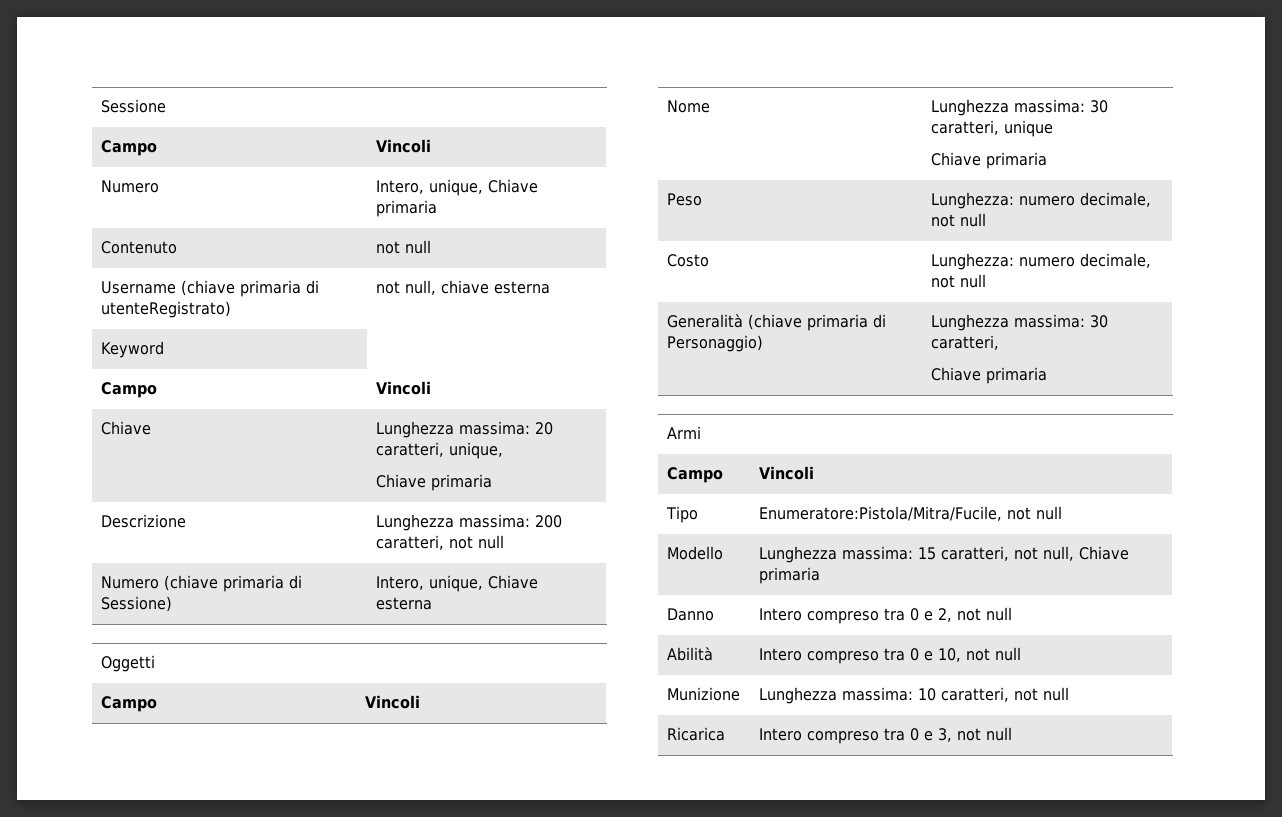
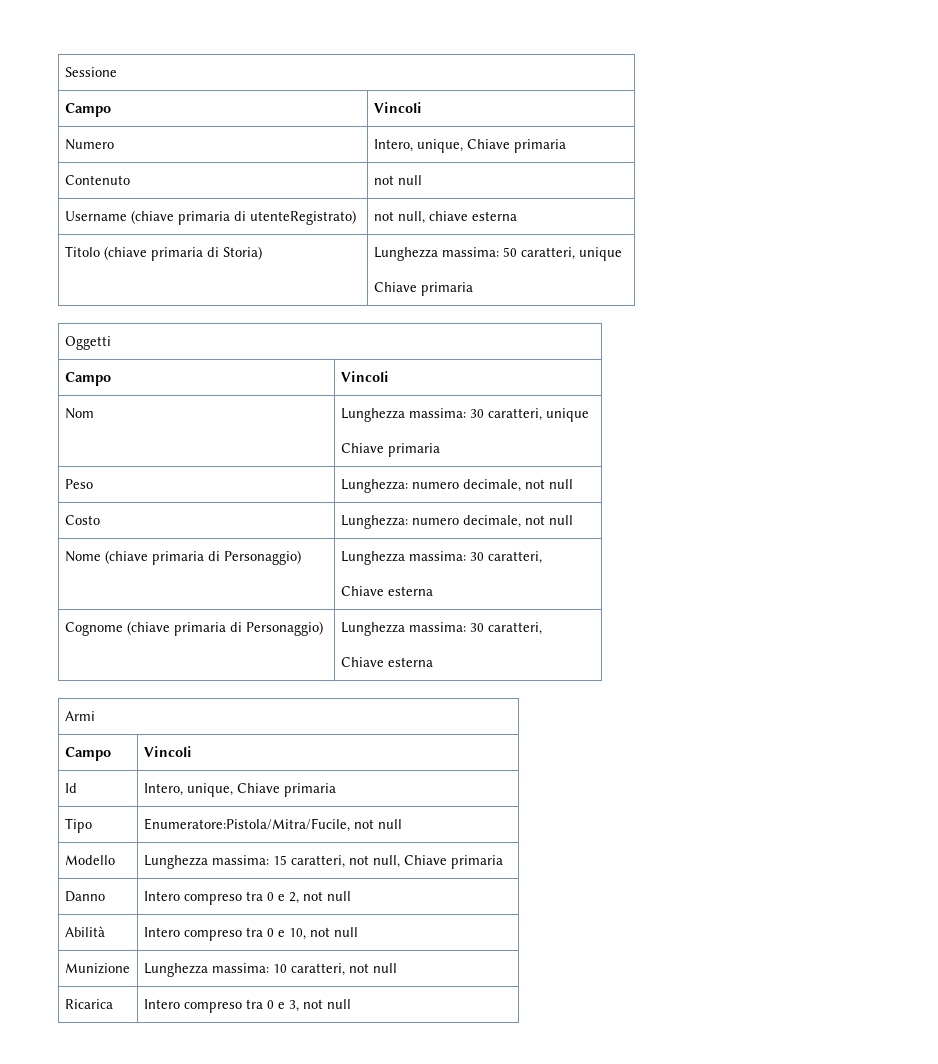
- Keyword
- Campo | Vincoli
- Chiave | Lunghezza massima: 20 caratteri, unique,
+ Titolo (chiave primaria di Storia) | Lunghezza massima: 50 caratteri, unique
  Chiave primaria
- Descrizione | Lunghezza massima: 200 caratteri, not null
- Numero (chiave primaria di Sessione) | Intero, unique, Chiave esterna
- Nome | Lunghezza massima: 30 caratteri, unique
+ Nom | Lunghezza massima: 30 caratteri, unique
- Generalità (chiave primaria di Personaggio) | Lunghezza massima: 30 caratteri,
- Chiave primaria
+ Nome (chiave primaria di Personaggio) | Lunghezza massima: 30 caratteri,
+ Chiave esterna
+ Cognome (chiave primaria di Personaggio) | Lunghezza massima: 30 caratteri,
+ Chiave esterna
  Armi
  Campo | Vincoli
+ Id | Intero, unique, Chiave primaria

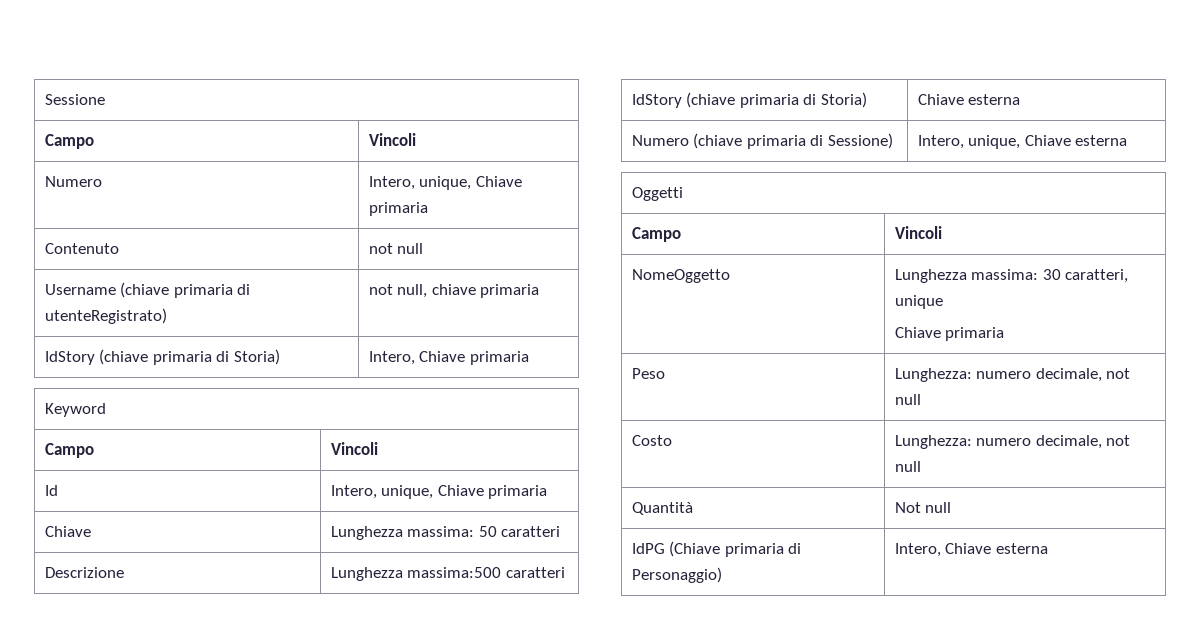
- Username (chiave primaria di utenteRegistrato) | not null, chiave esterna
- Titolo (chiave primaria di Storia) | Lunghezza massima: 50 caratteri, unique
- Chiave primaria
+ Username (chiave primaria di utenteRegistrato) | not null, chiave primaria
+ IdStory (chiave primaria di Storia) | Intero, Chiave primaria
+ Keyword
+ Campo | Vincoli
+ Id | Intero, unique, Chiave primaria
+ Chiave | Lunghezza massima: 50 caratteri
+ Descrizione | Lunghezza massima:500 caratteri
+ IdStory (chiave primaria di Storia) | Chiave esterna
+ Numero (chiave primaria di Sessione) | Intero, unique, Chiave esterna
- Nom | Lunghezza massima: 30 caratteri, unique
+ NomeOggetto | Lunghezza massima: 30 caratteri, unique
- Nome (chiave primaria di Personaggio) | Lunghezza massima: 30 caratteri,
- Chiave esterna
- Cognome (chiave primaria di Personaggio) | Lunghezza massima: 30 caratteri,
- Chiave esterna
- Armi
- Campo | Vincoli
- Id | Intero, unique, Chiave primaria
- Tipo | Enumeratore:Pistola/Mitra/Fucile, not null
- Modello | Lunghezza massima: 15 caratteri, not null, Chiave primaria
- Danno | Intero compreso tra 0 e 2, not null
- Abilità | Intero compreso tra 0 e 10, not null
- Munizione | Lunghezza massima: 10 caratteri, not null
- Ricarica | Intero compreso tra 0 e 3, not null
+ Quantità | Not null
+ IdPG (Chiave primaria di Personaggio) | Intero, Chiave esterna

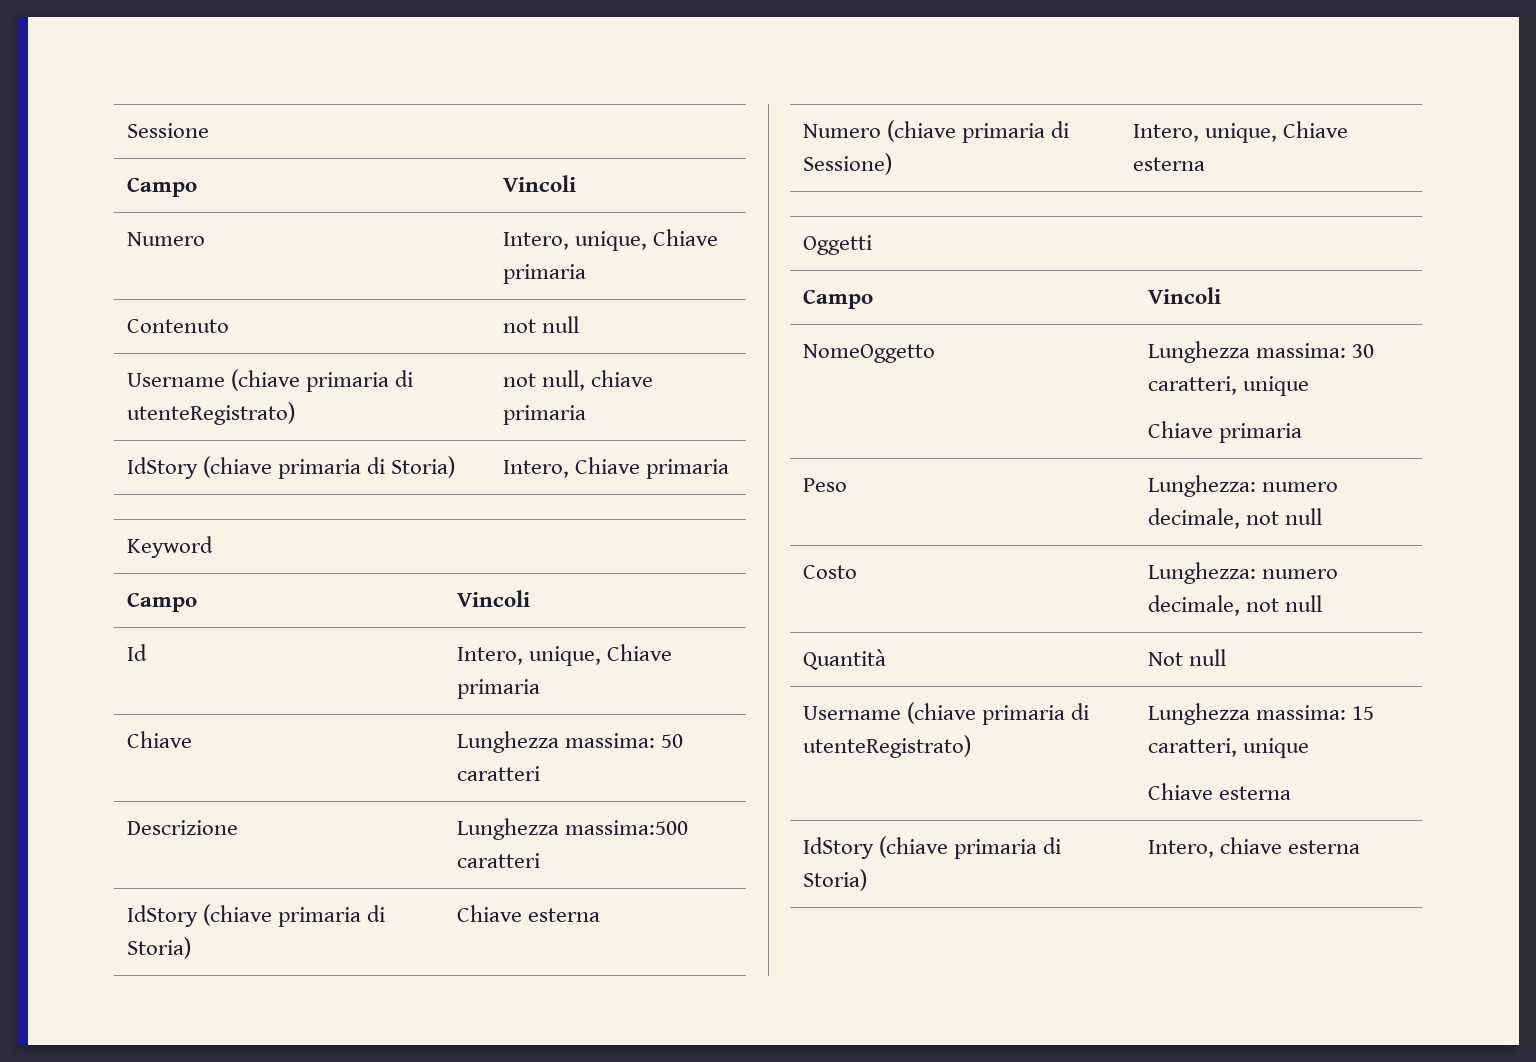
- IdPG (Chiave primaria di Personaggio) | Intero, Chiave esterna
+ Username (chiave primaria di utenteRegistrato) | Lunghezza massima: 15 caratteri, unique
+ Chiave esterna
+ IdStory (chiave primaria di Storia) | Intero, chiave esterna

